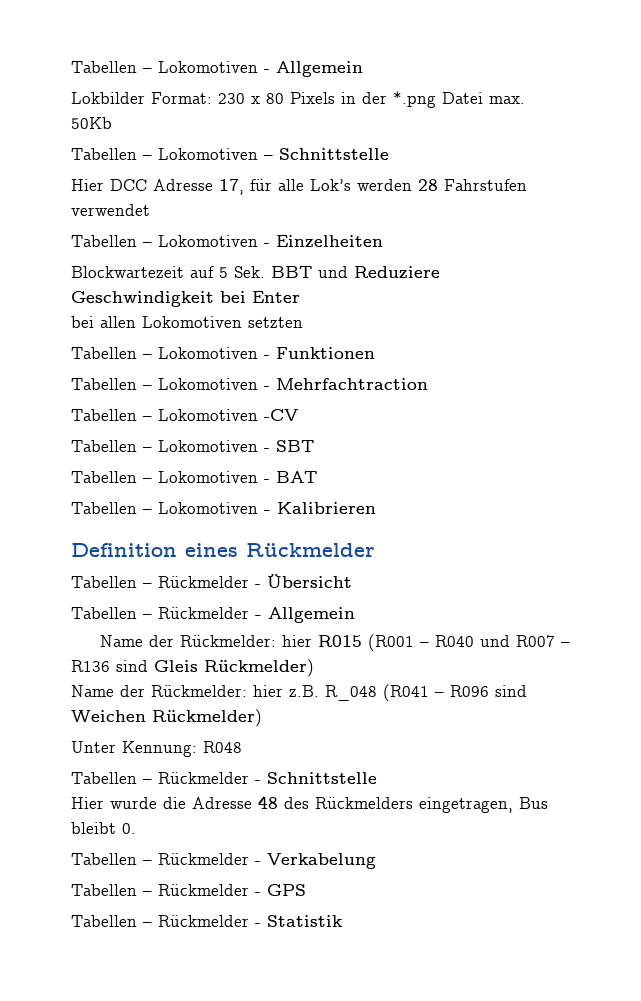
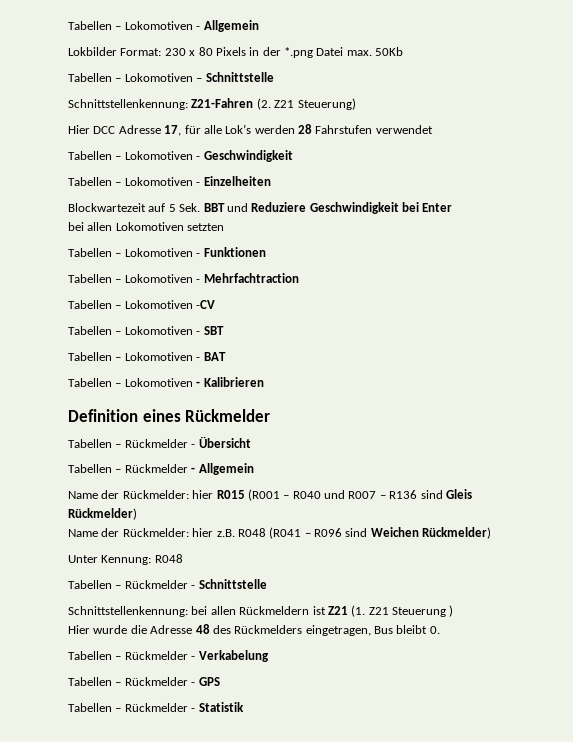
+ Schnittstellenkennung: Z21-Fahren (2. Z21 Steuerung)
+ Tabellen – Lokomotiven - Geschwindigkeit
- Name der Rückmelder: hier z.B. R_048 (R041 – R096 sind Weichen Rückmelder)
+ Name der Rückmelder: hier z.B. R048 (R041 – R096 sind Weichen Rückmelder)
+ Schnittstellenkennung: bei allen Rückmeldern ist Z21 (1. Z21 Steuerung )

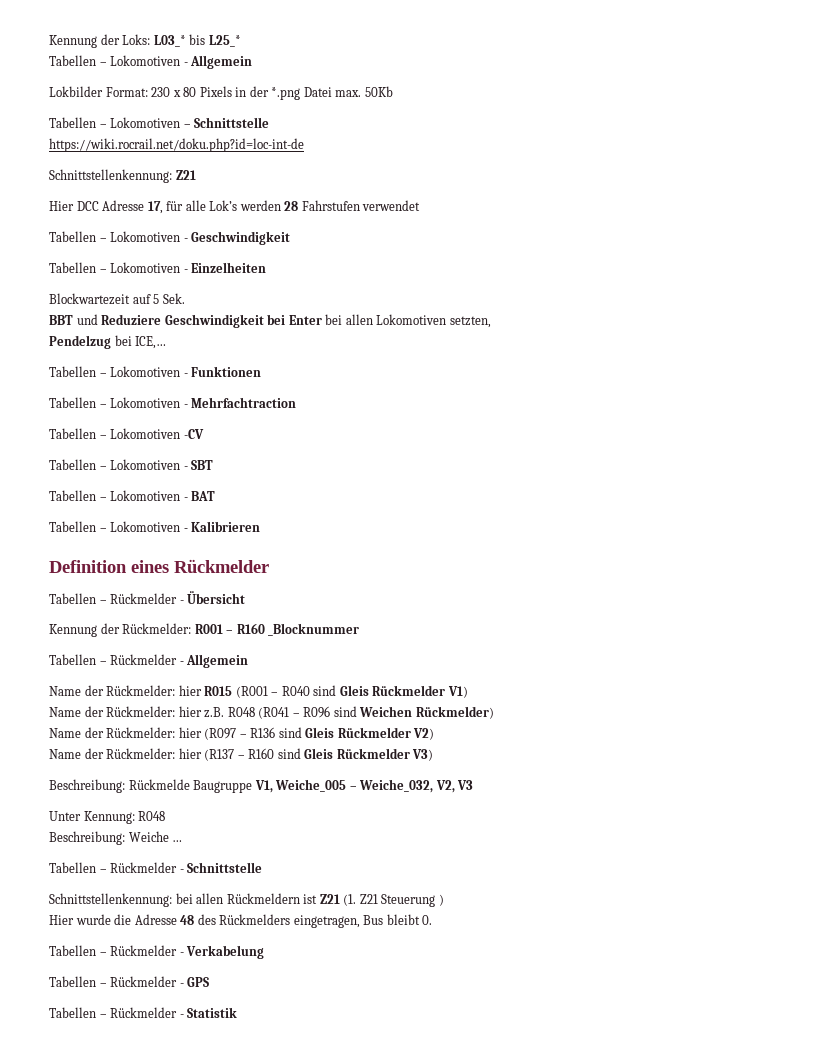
+ Kennung der Loks: L03_* bis L25_*
- Schnittstellenkennung: Z21-Fahren (2. Z21 Steuerung)
+ https://wiki.rocrail.net/doku.php?id=loc-int-de
+ Schnittstellenkennung: Z21
- Blockwartezeit auf 5 Sek. BBT und Reduziere Geschwindigkeit bei Enter
- bei allen Lokomotiven setzten
+ Blockwartezeit auf 5 Sek.
+ BBT und Reduziere Geschwindigkeit bei Enter bei allen Lokomotiven setzten,
+ Pendelzug bei ICE,…
+ Kennung der Rückmelder: R001 – R160 _Blocknummer
- Name der Rückmelder: hier R015 (R001 – R040 und R007 – R136 sind Gleis Rückmelder)
+ Name der Rückmelder: hier R015 (R001 – R040 sind Gleis Rückmelder V1)
+ Name der Rückmelder: hier (R097 – R136 sind Gleis Rückmelder V2)
+ Name der Rückmelder: hier (R137 – R160 sind Gleis Rückmelder V3)
+ Beschreibung: Rückmelde Baugruppe V1, Weiche_005 – Weiche_032, V2, V3
+ Beschreibung: Weiche …

